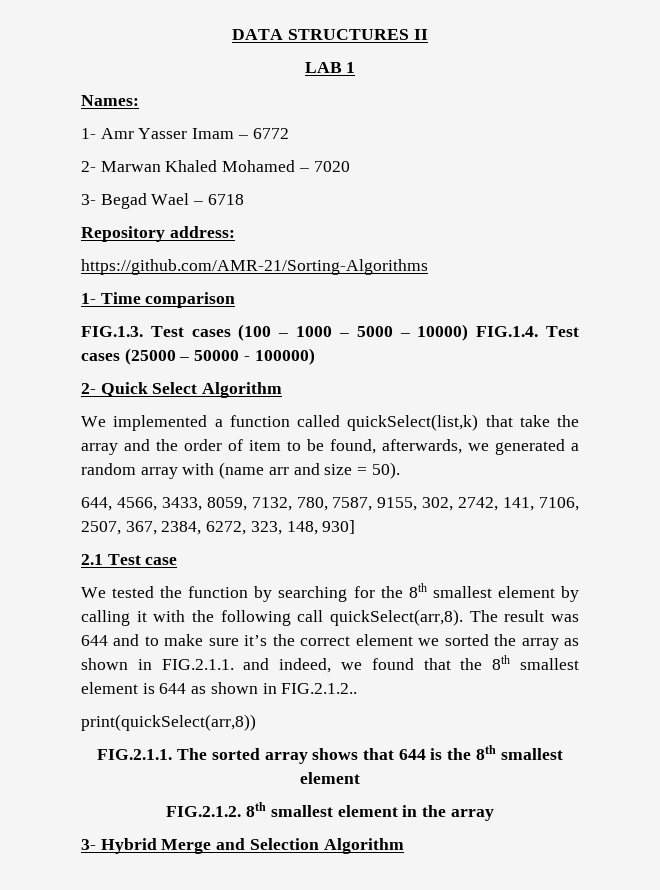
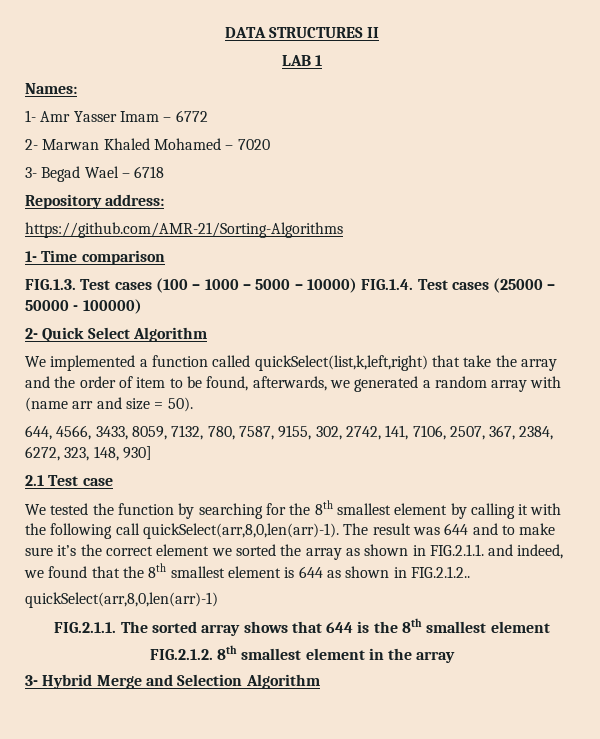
- We implemented a function called quickSelect(list,k) that take the array and the order of item to be found, afterwards, we generated a random array with (name arr and size = 50).
+ We implemented a function called quickSelect(list,k,left,right) that take the array and the order of item to be found, afterwards, we generated a random array with (name arr and size = 50).
- We tested the function by searching for the 8th smallest element by calling it with the following call quickSelect(arr,8).
+ We tested the function by searching for the 8th smallest element by calling it with the following call quickSelect(arr,8,0,len(arr)-1).
- print(quickSelect(arr,8))
+ quickSelect(arr,8,0,len(arr)-1)

